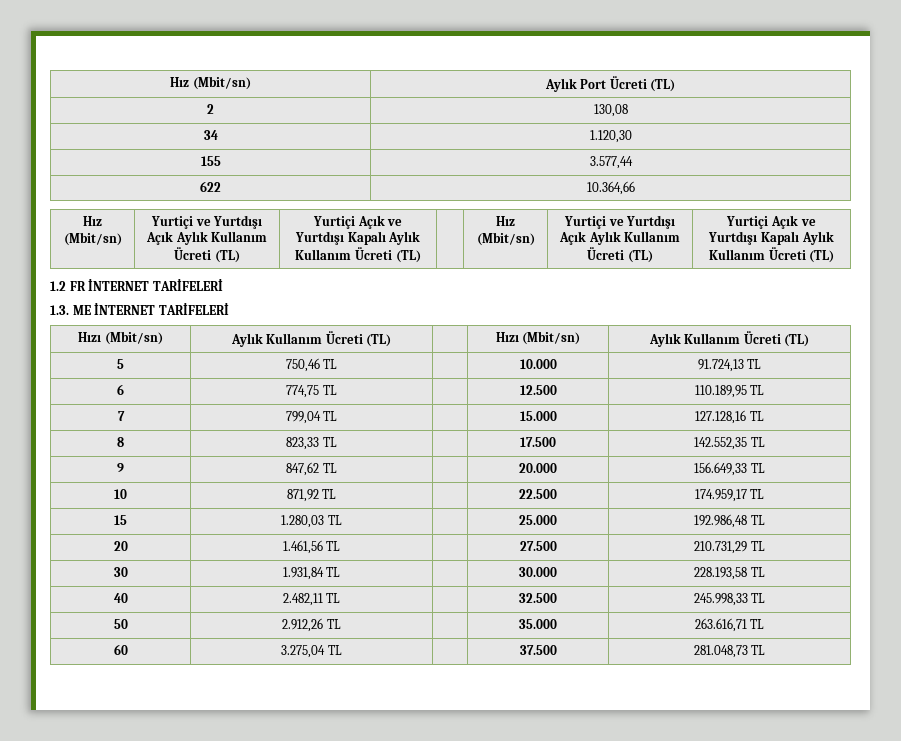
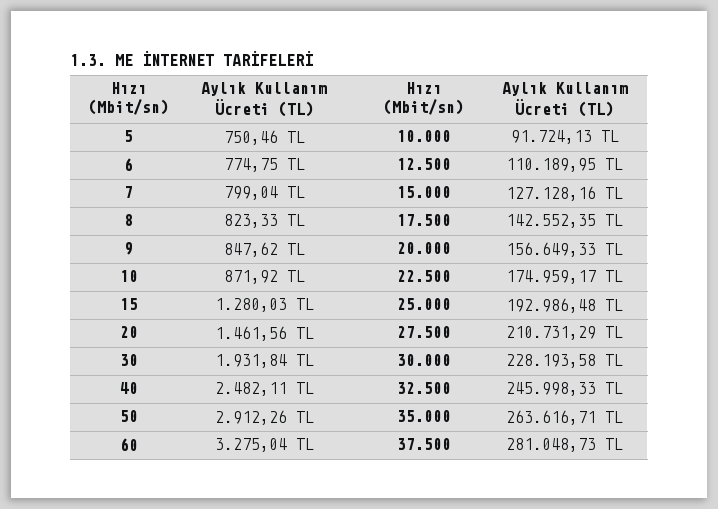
- Hız (Mbit/sn) | Aylık Port Ücreti (TL)
- 2 | 130,08
- 34 | 1.120,30
- 155 | 3.577,44
- 622 | 10.364,66
- Hız (Mbit/sn) | Yurtiçi ve Yurtdışı Açık Aylık Kullanım Ücreti (TL) | Yurtiçi Açık ve Yurtdışı Kapalı Aylık Kullanım Ücreti (TL) | | Hız (Mbit/sn) | Yurtiçi ve Yurtdışı Açık Aylık Kullanım Ücreti (TL) | Yurtiçi Açık ve Yurtdışı Kapalı Aylık Kullanım Ücreti (TL)
- 1.2 FR İNTERNET TARİFELERİ

